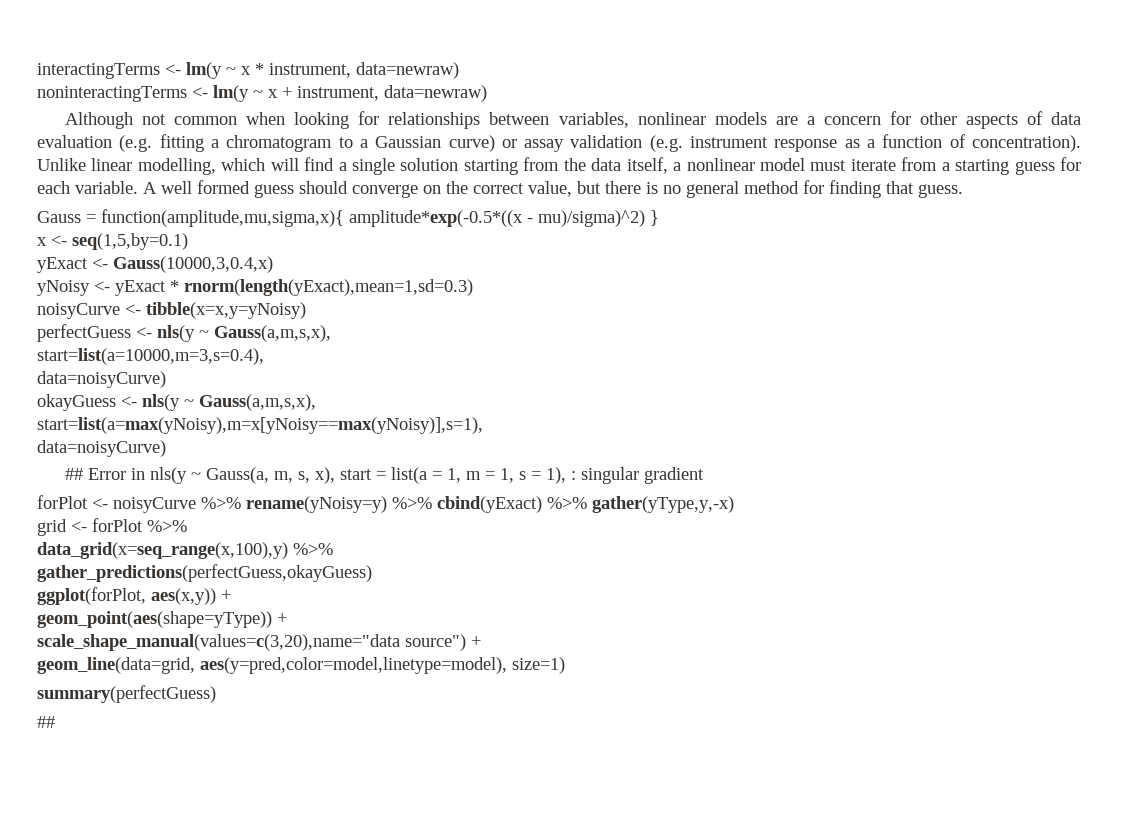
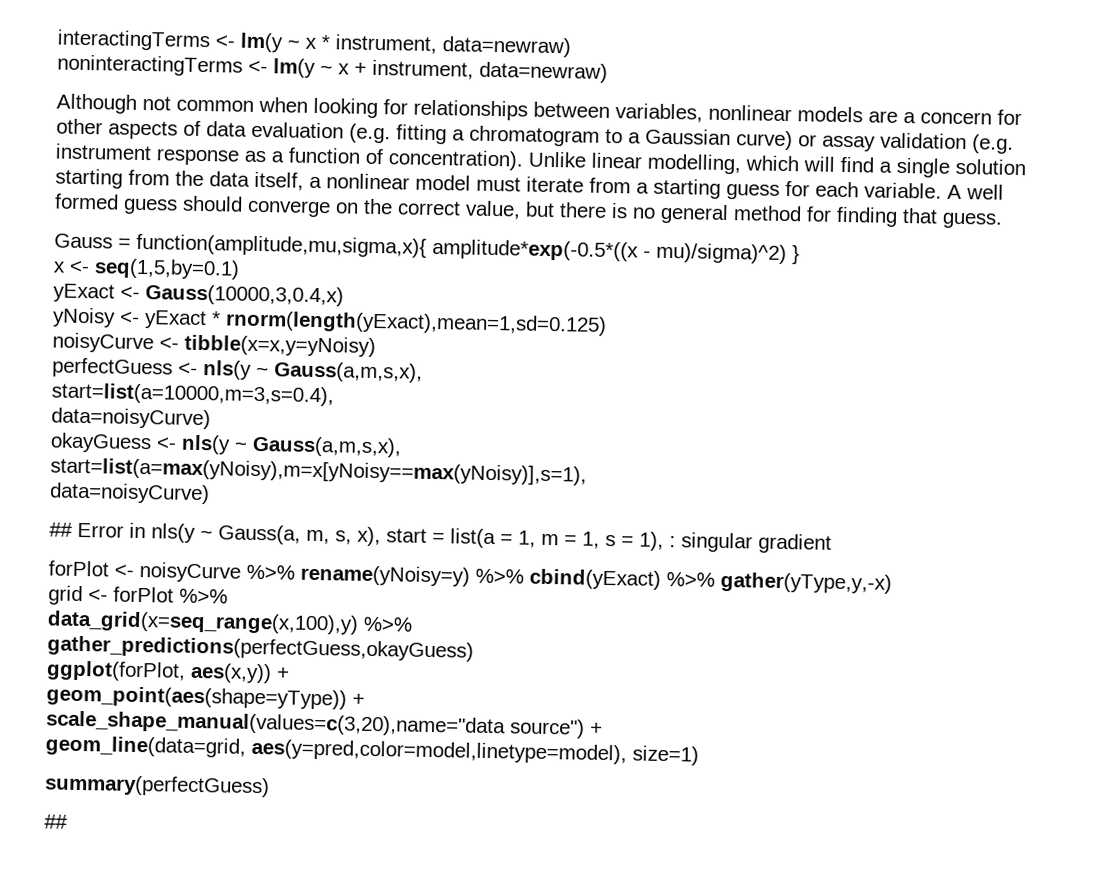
- yNoisy <- yExact * rnorm(length(yExact),mean=1,sd=0.3)
+ yNoisy <- yExact * rnorm(length(yExact),mean=1,sd=0.125)

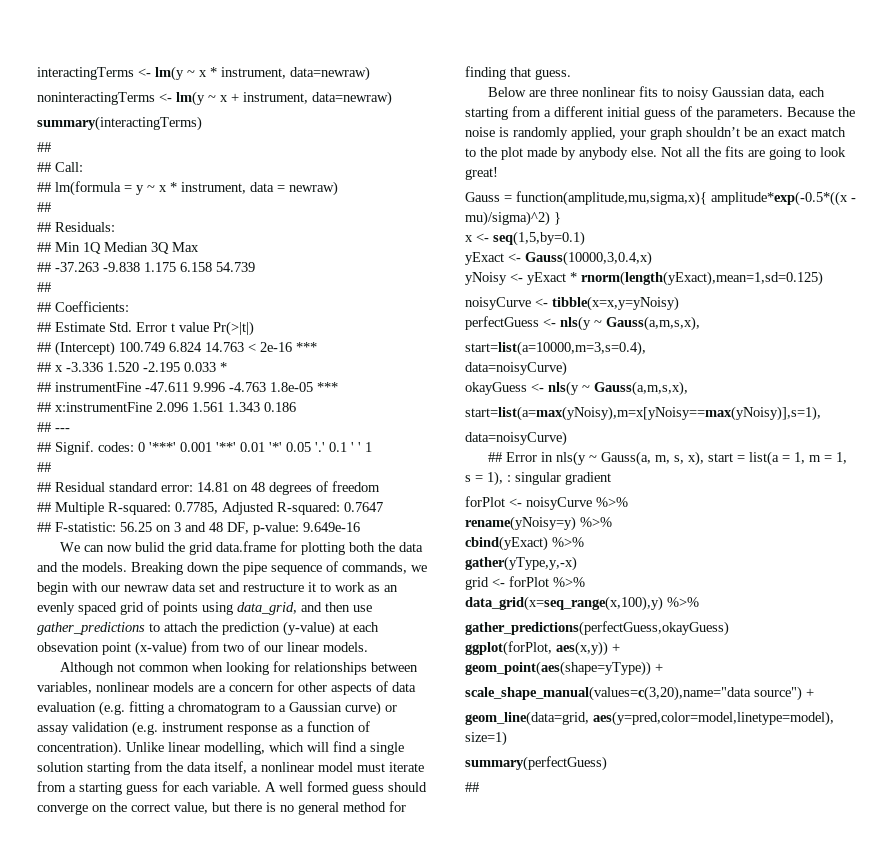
+ summary(interactingTerms)
+ ##
+ ## Call:
+ ## lm(formula = y ~ x * instrument, data = newraw)
+ ##
+ ## Residuals:
+ ## Min 1Q Median 3Q Max
+ ## -37.263 -9.838 1.175 6.158 54.739
+ ##
+ ## Coefficients:
+ ## Estimate Std. Error t value Pr(>|t|)
+ ## (Intercept) 100.749 6.824 14.763 < 2e-16 ***
+ ## x -3.336 1.520 -2.195 0.033 *
+ ## instrumentFine -47.611 9.996 -4.763 1.8e-05 ***
+ ## x:instrumentFine 2.096 1.561 1.343 0.186
+ ## ---
+ ## Signif. codes: 0 '***' 0.001 '**' 0.01 '*' 0.05 '.' 0.1 ' ' 1
+ ##
+ ## Residual standard error: 14.81 on 48 degrees of freedom
+ ## Multiple R-squared: 0.7785, Adjusted R-squared: 0.7647
+ ## F-statistic: 56.25 on 3 and 48 DF, p-value: 9.649e-16
+ We can now bulid the grid data.frame for plotting both the data and the models. Breaking down the pipe sequence of commands, we begin with our newraw data set and restructure it to work as an evenly spaced grid of points using data_grid, and then use gather_predictions to attach the prediction (y-value) at each obsevation point (x-value) from two of our linear models.
+ Below are three nonlinear fits to noisy Gaussian data, each starting from a different initial guess of the parameters. Because the noise is randomly applied, your graph shouldn’t be an exact match to the plot made by anybody else. Not all the fits are going to look great!
- forPlot <- noisyCurve %>% rename(yNoisy=y) %>% cbind(yExact) %>% gather(yType,y,-x)
+ forPlot <- noisyCurve %>%
+ rename(yNoisy=y) %>%
+ cbind(yExact) %>%
+ gather(yType,y,-x)

